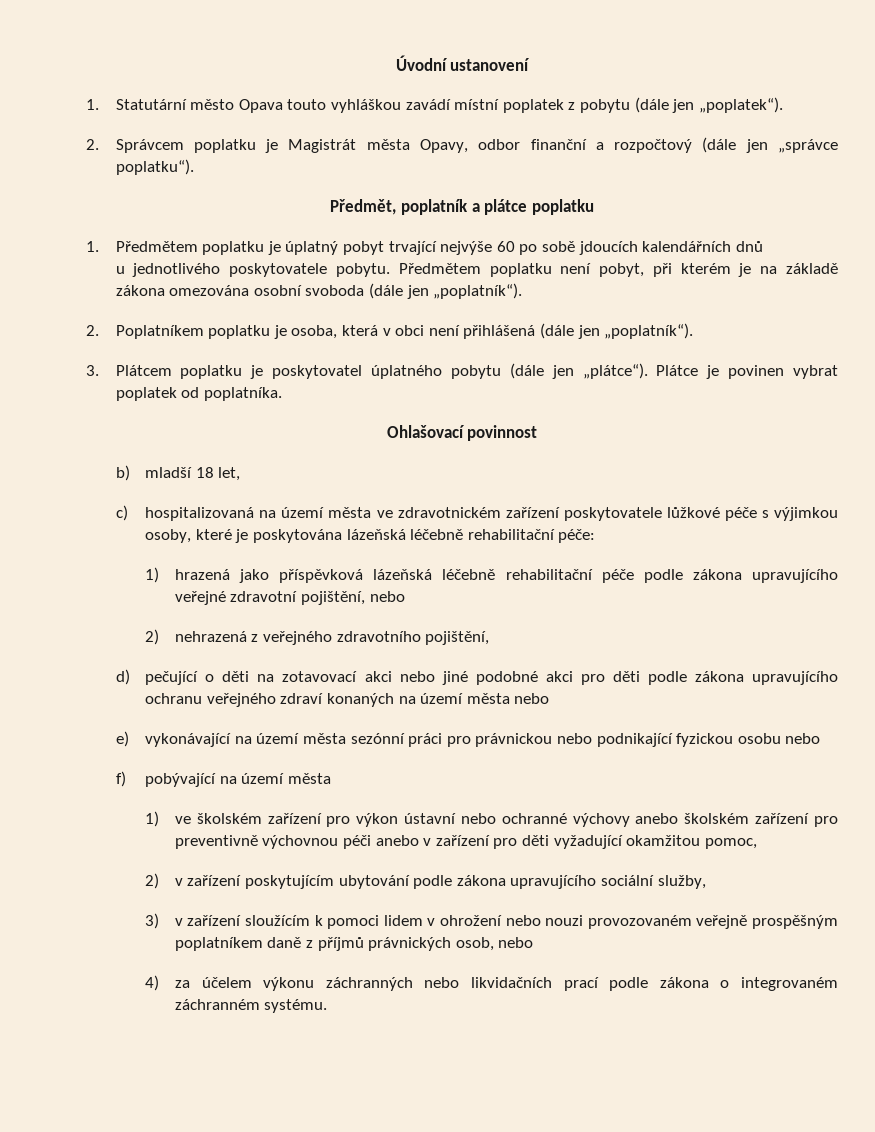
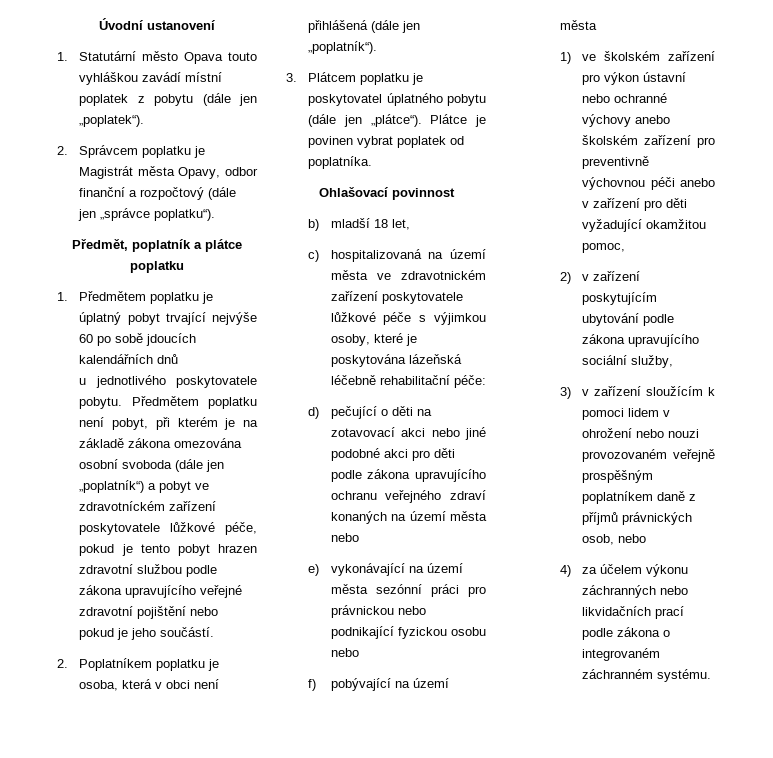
- Předmětem poplatku není pobyt, při kterém je na základě zákona omezována osobní svoboda (dále jen „poplatník“).
+ Předmětem poplatku není pobyt, při kterém je na základě zákona omezována osobní svoboda (dále jen „poplatník“) a pobyt ve zdravotníckém zařízení poskytovatele lůžkové péče, pokud je tento pobyt hrazen zdravotní službou podle zákona upravujícího veřejné zdravotní pojištění nebo pokud je jeho součástí.
- 1) hrazená jako příspěvková lázeňská léčebně rehabilitační péče podle zákona upravujícího veřejné zdravotní pojištění, nebo
- 2) nehrazená z veřejného zdravotního pojištění,

